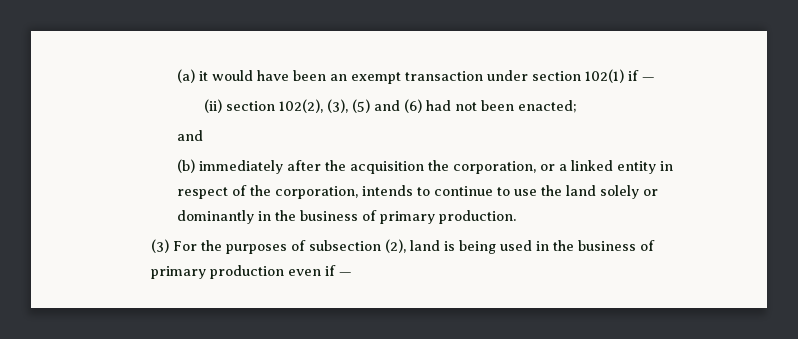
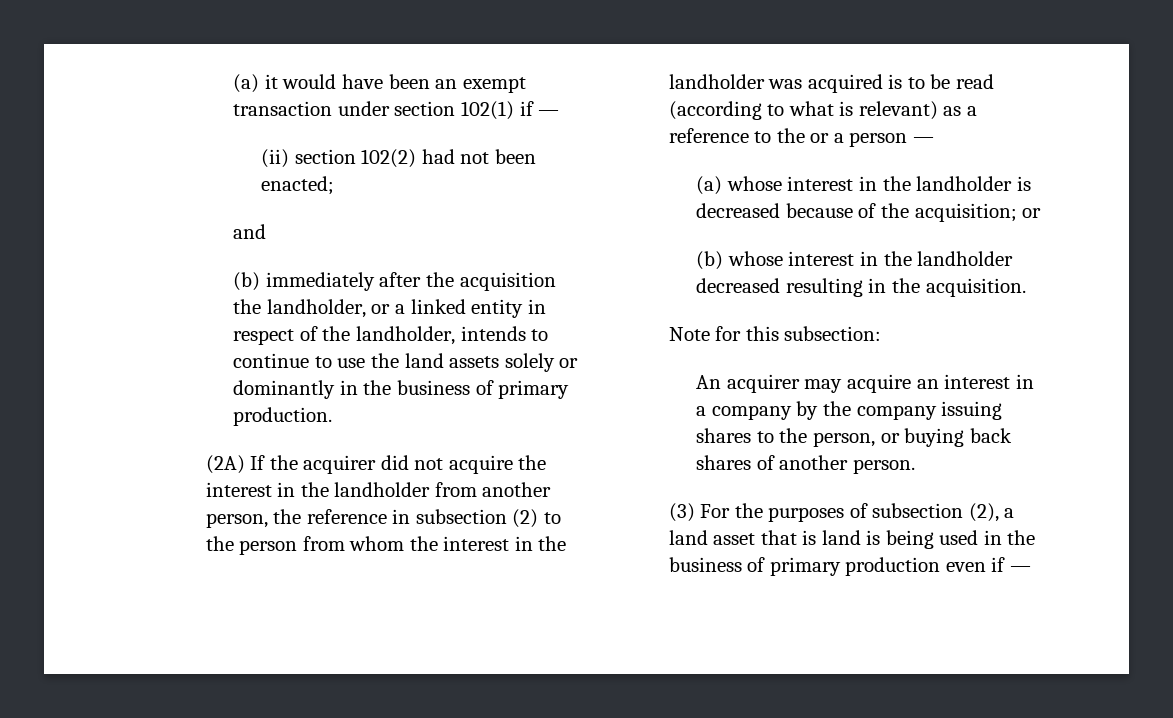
- (ii) section 102(2), (3), (5) and (6) had not been enacted;
+ (ii) section 102(2) had not been enacted;
- (b) immediately after the acquisition the corporation, or a linked entity in respect of the corporation, intends to continue to use the land solely or dominantly in the business of primary production.
+ (b) immediately after the acquisition the landholder, or a linked entity in respect of the landholder, intends to continue to use the land assets solely or dominantly in the business of primary production.
+ (2A) If the acquirer did not acquire the interest in the landholder from another person, the reference in subsection (2) to the person from whom the interest in the landholder was acquired is to be read (according to what is relevant) as a reference to the or a person —
+ (a) whose interest in the landholder is decreased because of the acquisition; or
+ (b) whose interest in the landholder decreased resulting in the acquisition.
+ Note for this subsection:
+ An acquirer may acquire an interest in a company by the company issuing shares to the person, or buying back shares of another person.
- (3) For the purposes of subsection (2), land is being used in the business of primary production even if —
+ (3) For the purposes of subsection (2), a land asset that is land is being used in the business of primary production even if —

